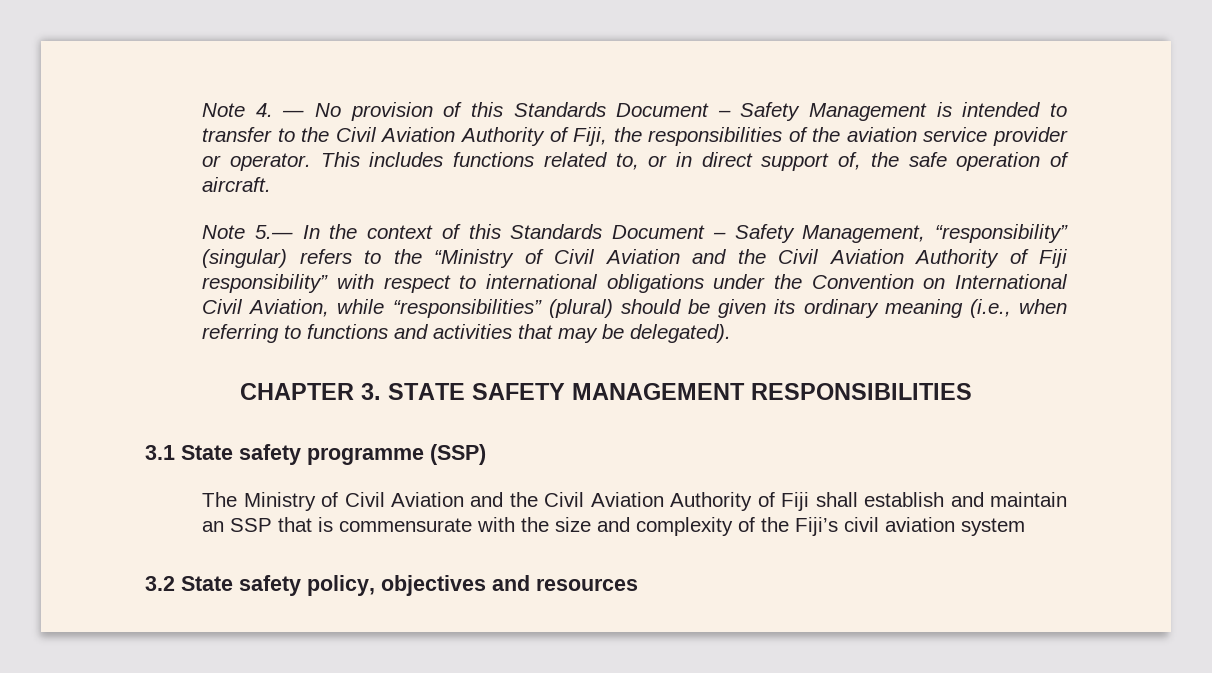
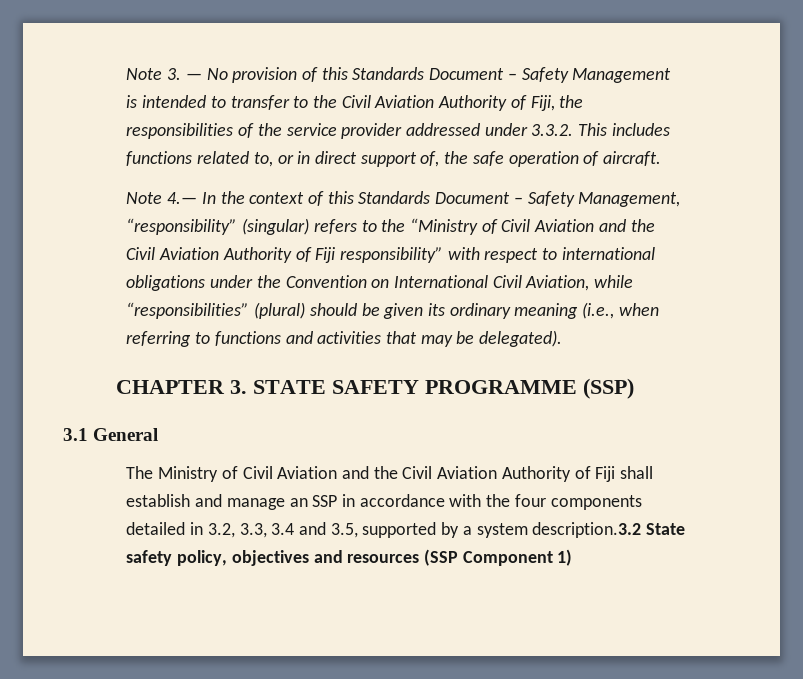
- Note 4. — No provision of this Standards Document – Safety Management is intended to transfer to the Civil Aviation Authority of Fiji, the responsibilities of the aviation service provider or operator. This includes functions related to, or in direct support of, the safe operation of aircraft.
+ Note 3. — No provision of this Standards Document – Safety Management is intended to transfer to the Civil Aviation Authority of Fiji, the responsibilities of the service provider addressed under 3.3.2. This includes functions related to, or in direct support of, the safe operation of aircraft.
- Note 5.— In the context of this Standards Document – Safety Management, “responsibility” (singular) refers to the “Ministry of Civil Aviation and the Civil Aviation Authority of Fiji responsibility” with respect to international obligations under the Convention on International Civil Aviation, while “responsibilities” (plural) should be given its ordinary meaning (i.e., when referring to functions and activities that may be delegated).
+ Note 4.— In the context of this Standards Document – Safety Management, “responsibility” (singular) refers to the “Ministry of Civil Aviation and the Civil Aviation Authority of Fiji responsibility” with respect to international obligations under the Convention on International Civil Aviation, while “responsibilities” (plural) should be given its ordinary meaning (i.e., when referring to functions and activities that may be delegated).
- CHAPTER 3. STATE SAFETY MANAGEMENT RESPONSIBILITIES
+ CHAPTER 3. STATE SAFETY PROGRAMME (SSP)
- 3.1 State safety programme (SSP)
+ 3.1 General
- The Ministry of Civil Aviation and the Civil Aviation Authority of Fiji shall establish and maintain an SSP that is commensurate with the size and complexity of the Fiji’s civil aviation system
- 3.2 State safety policy, objectives and resources
+ The Ministry of Civil Aviation and the Civil Aviation Authority of Fiji shall establish and manage an SSP in accordance with the four components detailed in 3.2, 3.3, 3.4 and 3.5, supported by a system description.3.2 State safety policy, objectives and resources (SSP Component 1)

